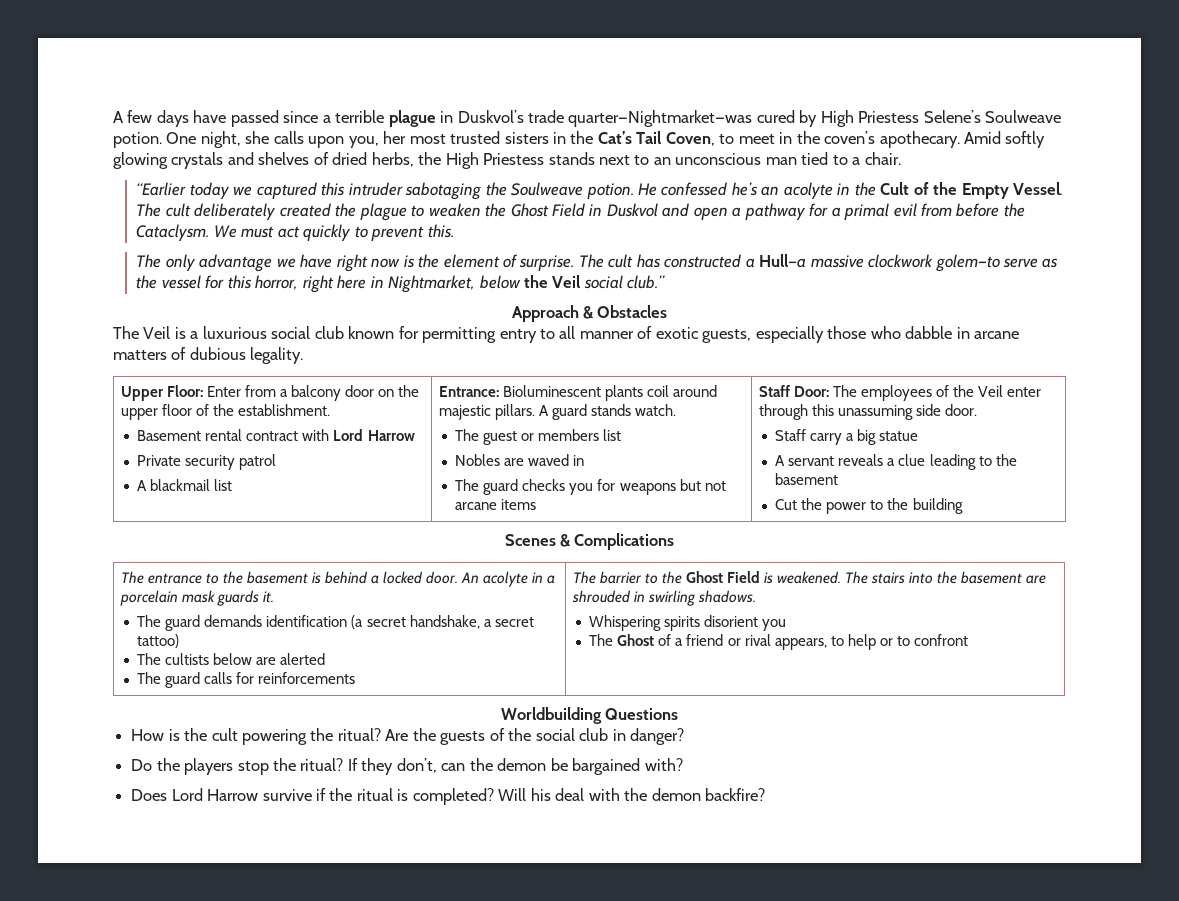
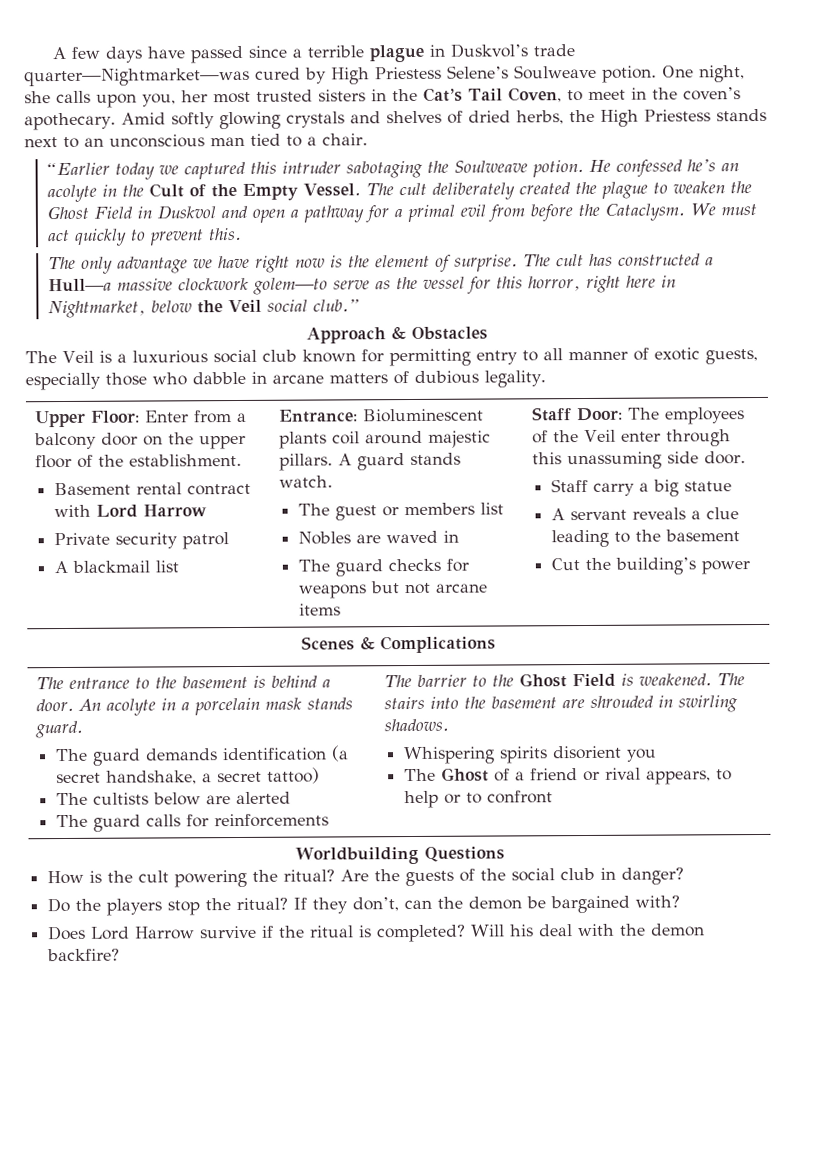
- The guard checks you for weapons but not arcane items
+ The guard checks for weapons but not arcane items
- Cut the power to the building
+ Cut the building’s power
- The entrance to the basement is behind a locked door.
+ The entrance to the basement is behind a door.
- An acolyte in a porcelain mask guards it.
+ An acolyte in a porcelain mask stands guard.

